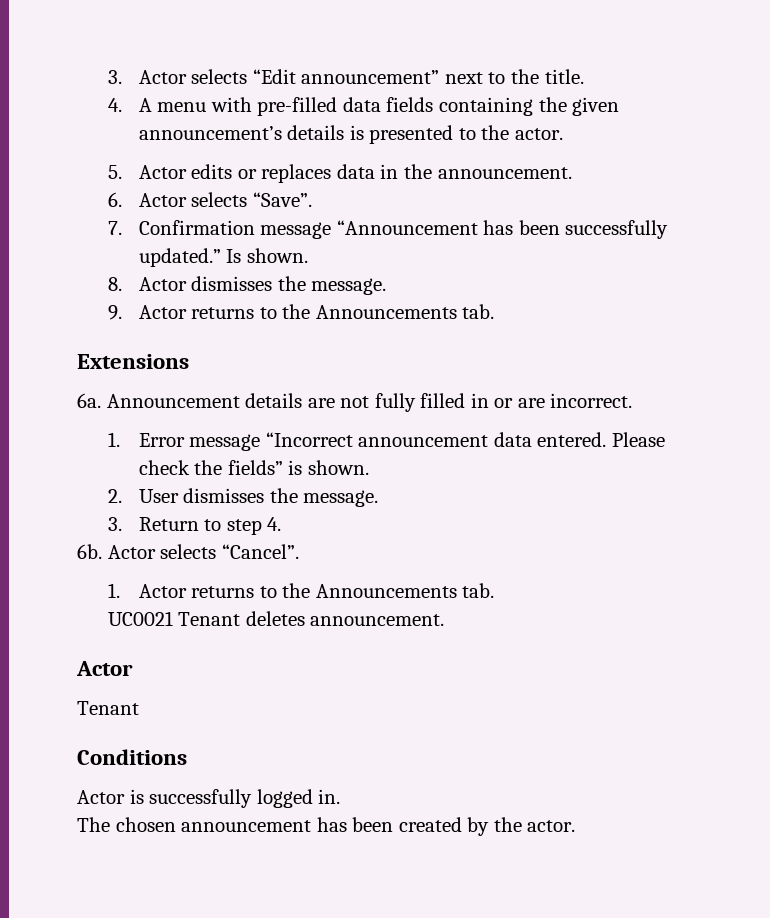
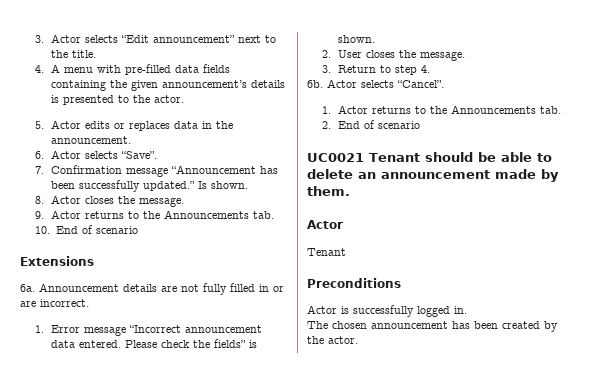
- 8. Actor dismisses the message.
+ 8. Actor closes the message.
+ 10. End of scenario
- 2. User dismisses the message.
+ 2. User closes the message.
- UC0021 Tenant deletes announcement.
+ 2. End of scenario
+ UC0021 Tenant should be able to delete an announcement made by them.
- Conditions
+ Preconditions

